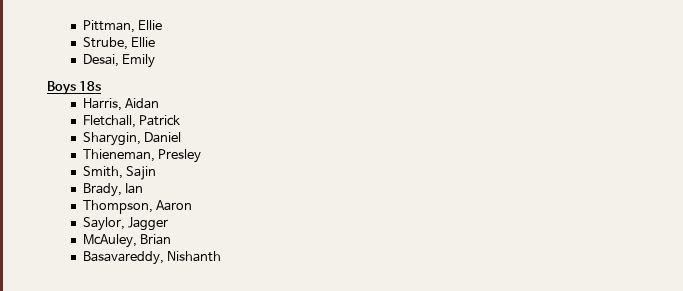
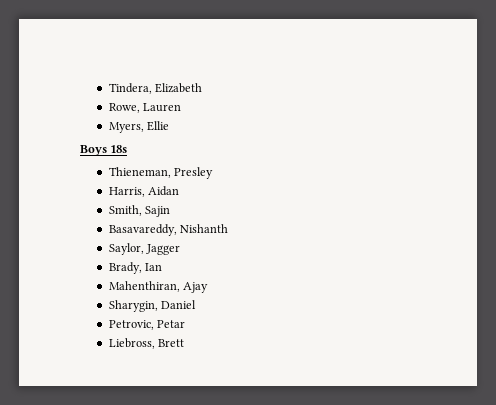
- Pittman, Ellie
- Strube, Ellie
- Desai, Emily
+ Tindera, Elizabeth
+ Rowe, Lauren
+ Myers, Ellie
+ Thieneman, Presley
- Fletchall, Patrick
+ Smith, Sajin
+ Basavareddy, Nishanth
+ Saylor, Jagger
+ Brady, Ian
+ Mahenthiran, Ajay
  Sharygin, Daniel
- Thieneman, Presley
- Smith, Sajin
- Brady, Ian
- Thompson, Aaron
- Saylor, Jagger
- McAuley, Brian
- Basavareddy, Nishanth
+ Petrovic, Petar
+ Liebross, Brett

